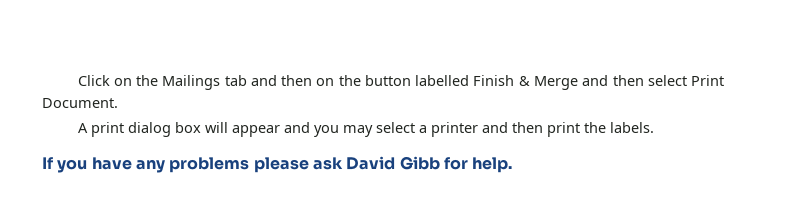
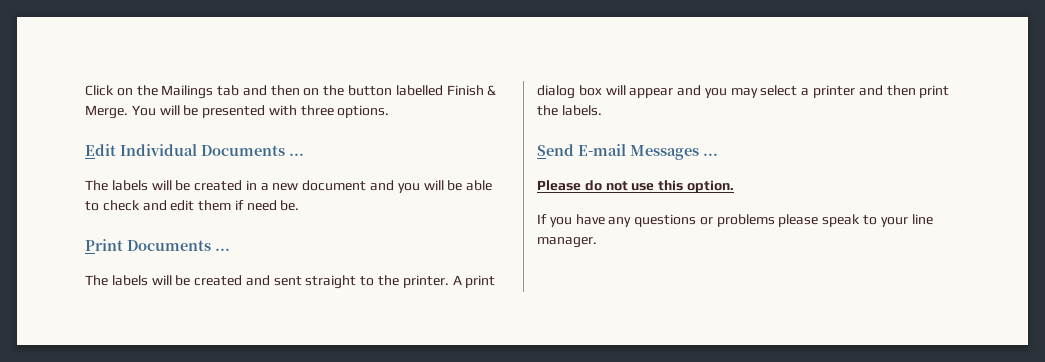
- Click on the Mailings tab and then on the button labelled Finish & Merge and then select Print Document.
- A print dialog box will appear and you may select a printer and then print the labels.
+ Click on the Mailings tab and then on the button labelled Finish & Merge. You will be presented with three options.
+ Edit Individual Documents ...
+ The labels will be created in a new document and you will be able to check and edit them if need be.
+ Print Documents ...
+ The labels will be created and sent straight to the printer. A print dialog box will appear and you may select a printer and then print the labels.
- If you have any problems please ask David Gibb for help.
+ Send E-mail Messages ...
+ Please do not use this option.
+ If you have any questions or problems please speak to your line manager.

